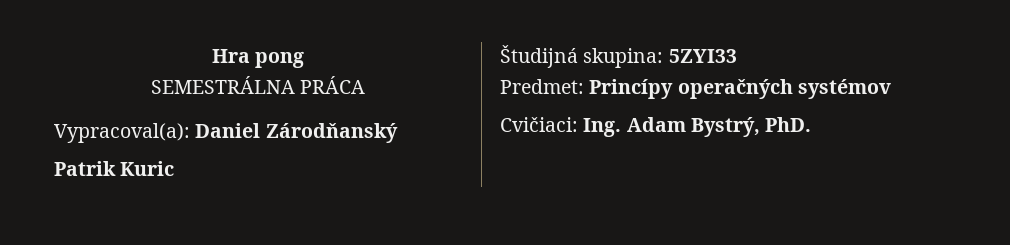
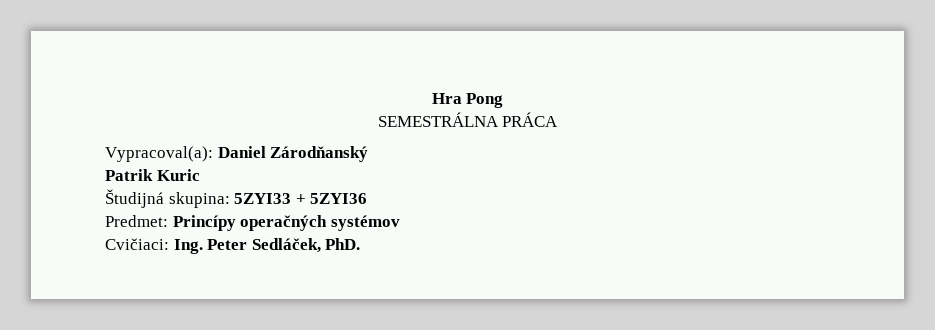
- Hra pong
+ Hra Pong
- Študijná skupina: 5ZYI33
+ Študijná skupina: 5ZYI33 + 5ZYI36
- Cvičiaci: Ing. Adam Bystrý, PhD.
+ Cvičiaci: Ing. Peter Sedláček, PhD.

